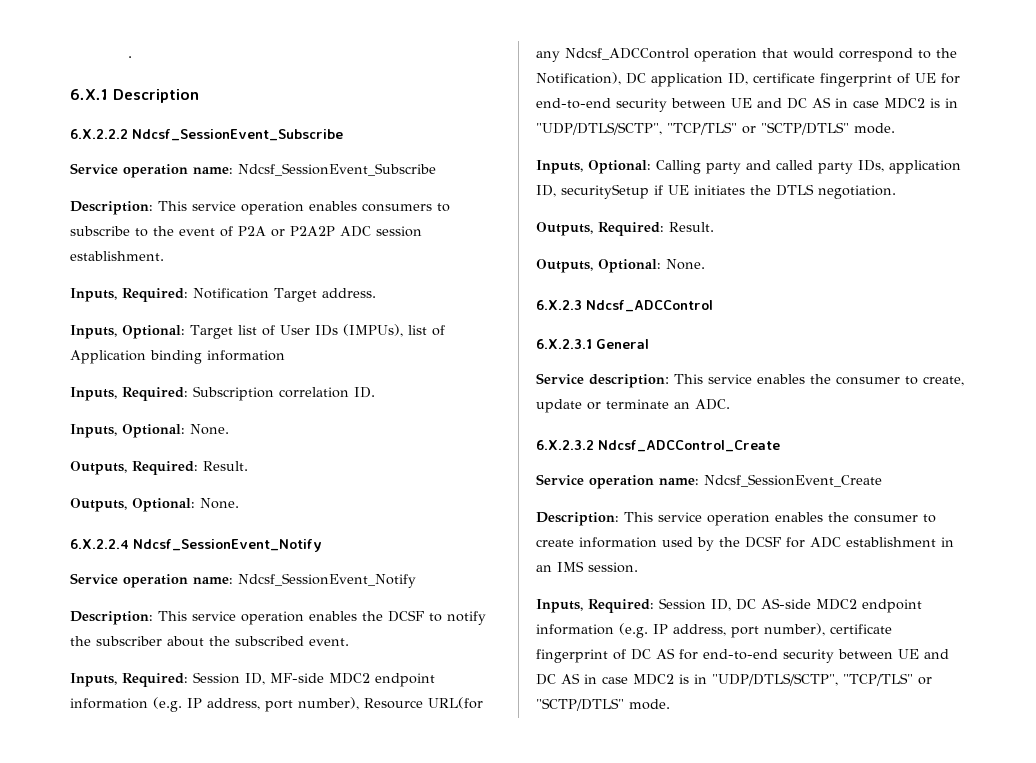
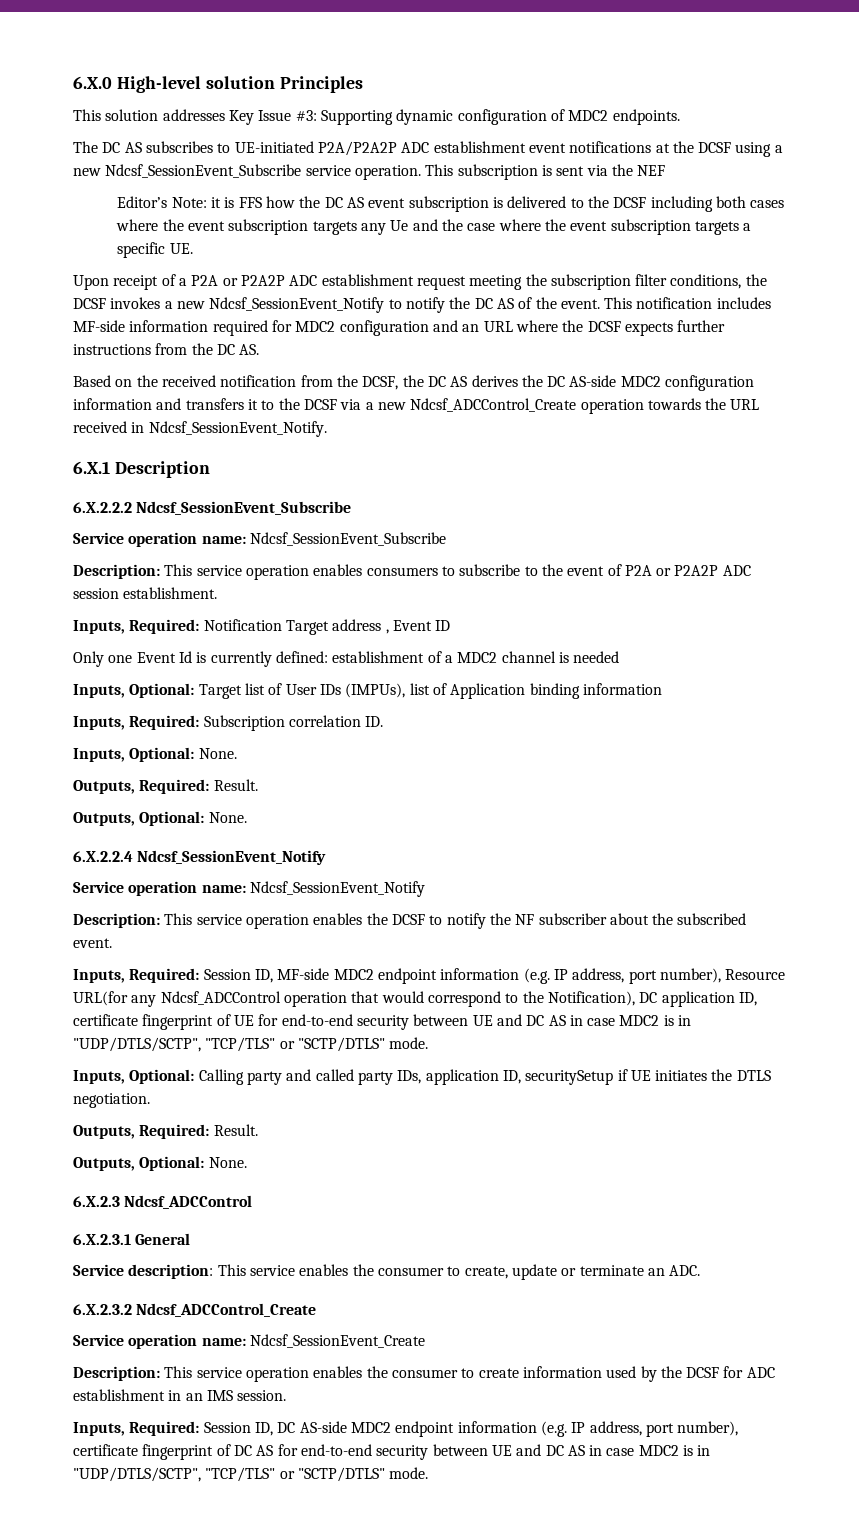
- .
+ 6.X.0 High-level solution Principles
+ This solution addresses Key Issue #3: Supporting dynamic configuration of MDC2 endpoints.
+ The DC AS subscribes to UE-initiated P2A/P2A2P ADC establishment event notifications at the DCSF using a new Ndcsf_SessionEvent_Subscribe service operation. This subscription is sent via the NEF
+ Editor’s Note: it is FFS how the DC AS event subscription is delivered to the DCSF including both cases where the event subscription targets any Ue and the case where the event subscription targets a specific UE.
+ Upon receipt of a P2A or P2A2P ADC establishment request meeting the subscription filter conditions, the DCSF invokes a new Ndcsf_SessionEvent_Notify to notify the DC AS of the event. This notification includes MF-side information required for MDC2 configuration and an URL where the DCSF expects further instructions from the DC AS.
+ Based on the received notification from the DCSF, the DC AS derives the DC AS-side MDC2 configuration information and transfers it to the DCSF via a new Ndcsf_ADCControl_Create operation towards the URL received in Ndcsf_SessionEvent_Notify.
- Inputs, Required: Notification Target address.
+ Inputs, Required: Notification Target address , Event ID
+ Only one Event Id is currently defined: establishment of a MDC2 channel is needed
- Description: This service operation enables the DCSF to notify the subscriber about the subscribed event.
+ Description: This service operation enables the DCSF to notify the NF subscriber about the subscribed event.

